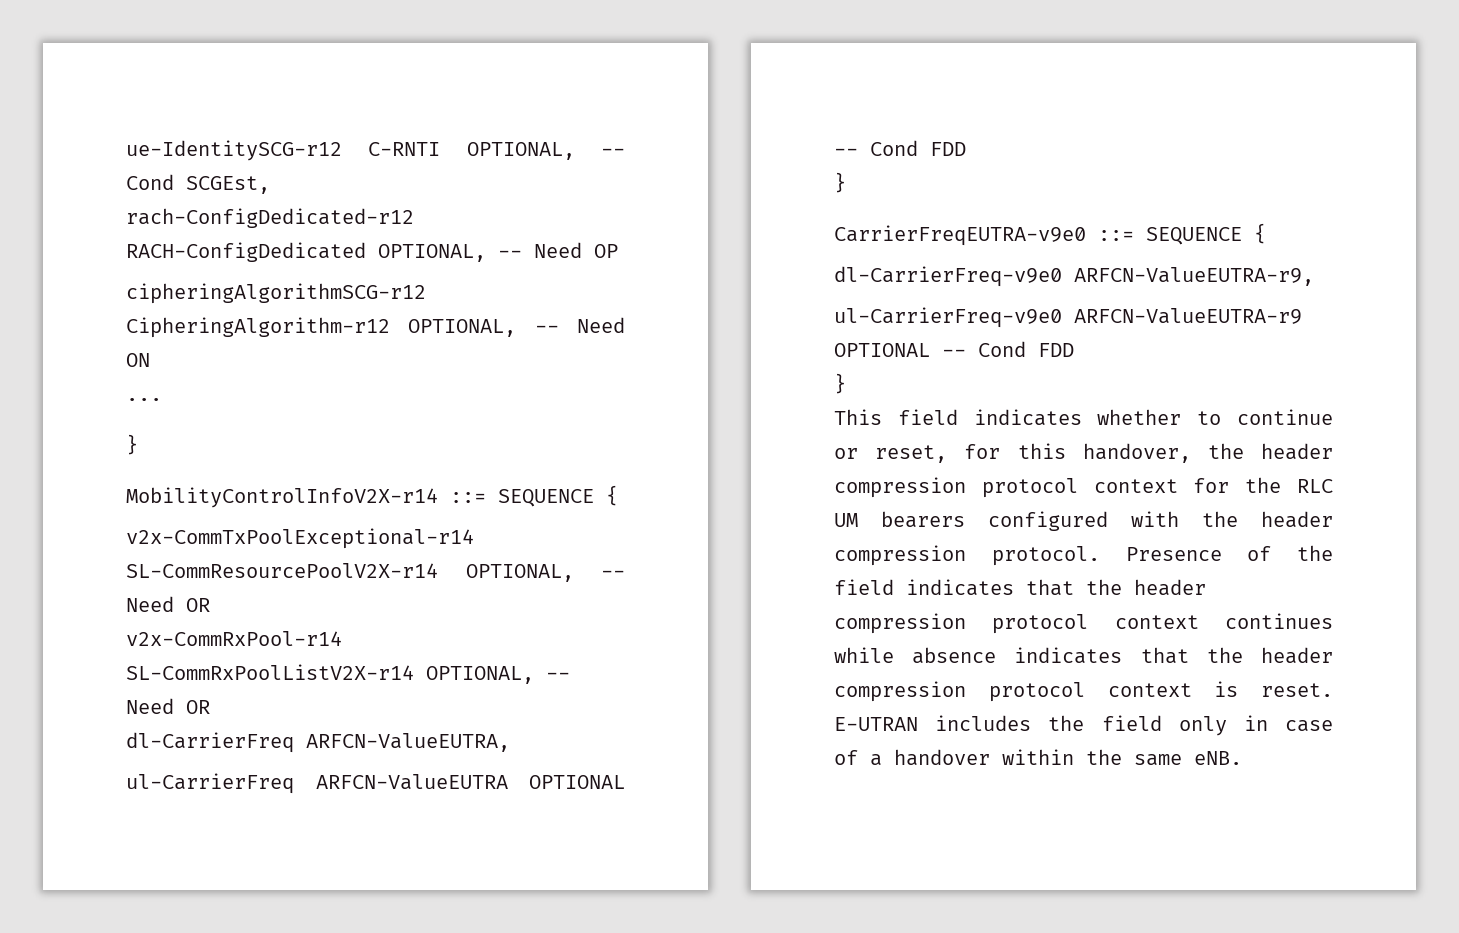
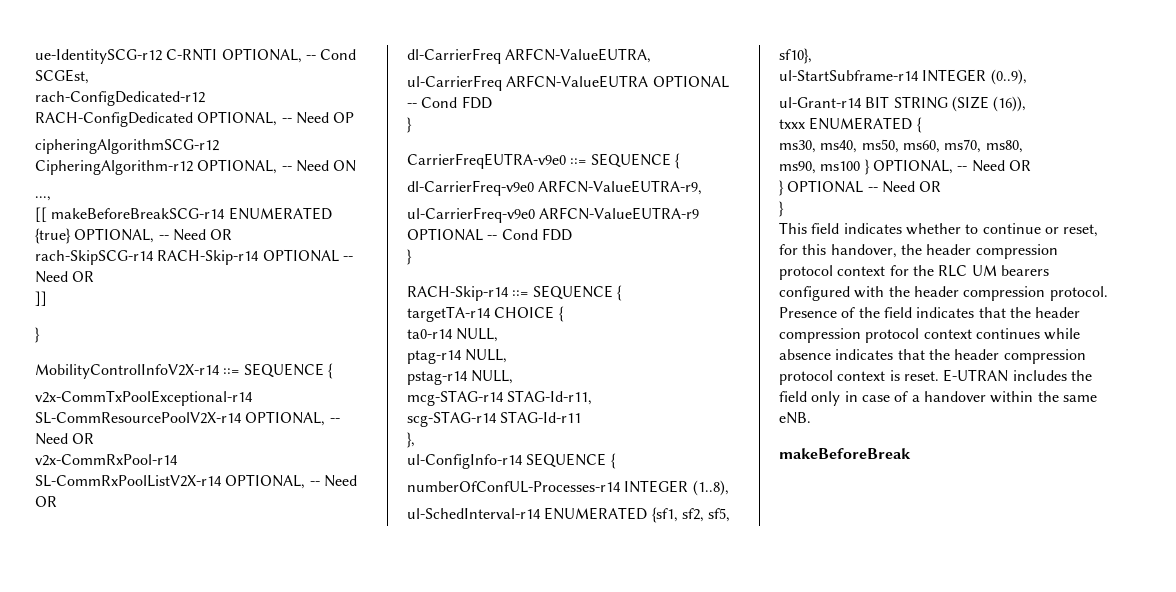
- ...
+ ...,
+ [[ makeBeforeBreakSCG-r14 ENUMERATED {true} OPTIONAL, -- Need OR
+ rach-SkipSCG-r14 RACH-Skip-r14 OPTIONAL -- Need OR
+ ]]
+ RACH-Skip-r14 ::= SEQUENCE {
+ targetTA-r14 CHOICE {
+ ta0-r14 NULL,
+ ptag-r14 NULL,
+ pstag-r14 NULL,
+ mcg-STAG-r14 STAG-Id-r11,
+ scg-STAG-r14 STAG-Id-r11
+ },
+ ul-ConfigInfo-r14 SEQUENCE {
+ numberOfConfUL-Processes-r14 INTEGER (1..8),
+ ul-SchedInterval-r14 ENUMERATED {sf1, sf2, sf5, sf10},
+ ul-StartSubframe-r14 INTEGER (0..9),
+ ul-Grant-r14 BIT STRING (SIZE (16)),
+ txxx ENUMERATED {
+ ms30, ms40, ms50, ms60, ms70, ms80,
+ ms90, ms100 } OPTIONAL, -- Need OR
+ } OPTIONAL -- Need OR
+ }
+ makeBeforeBreak

